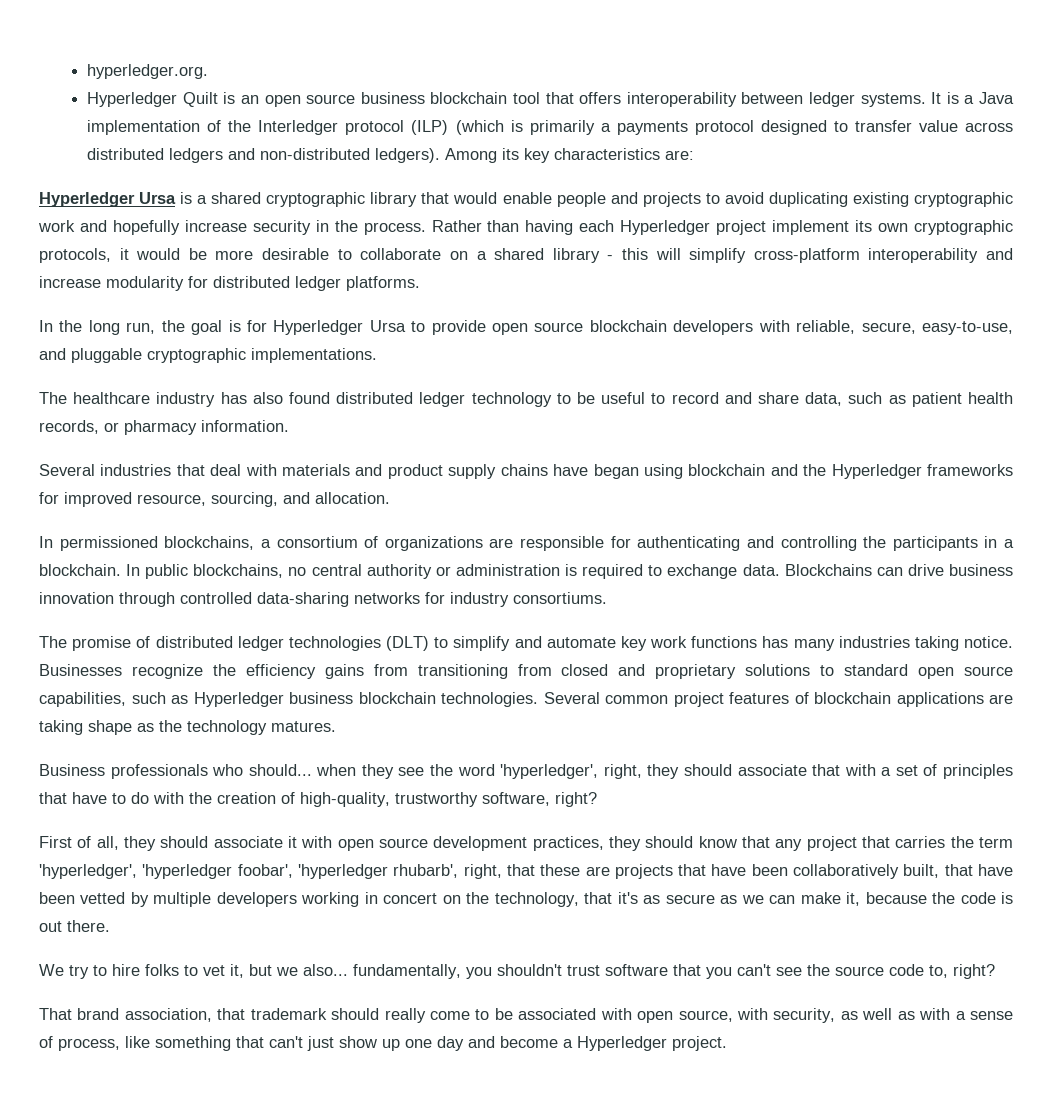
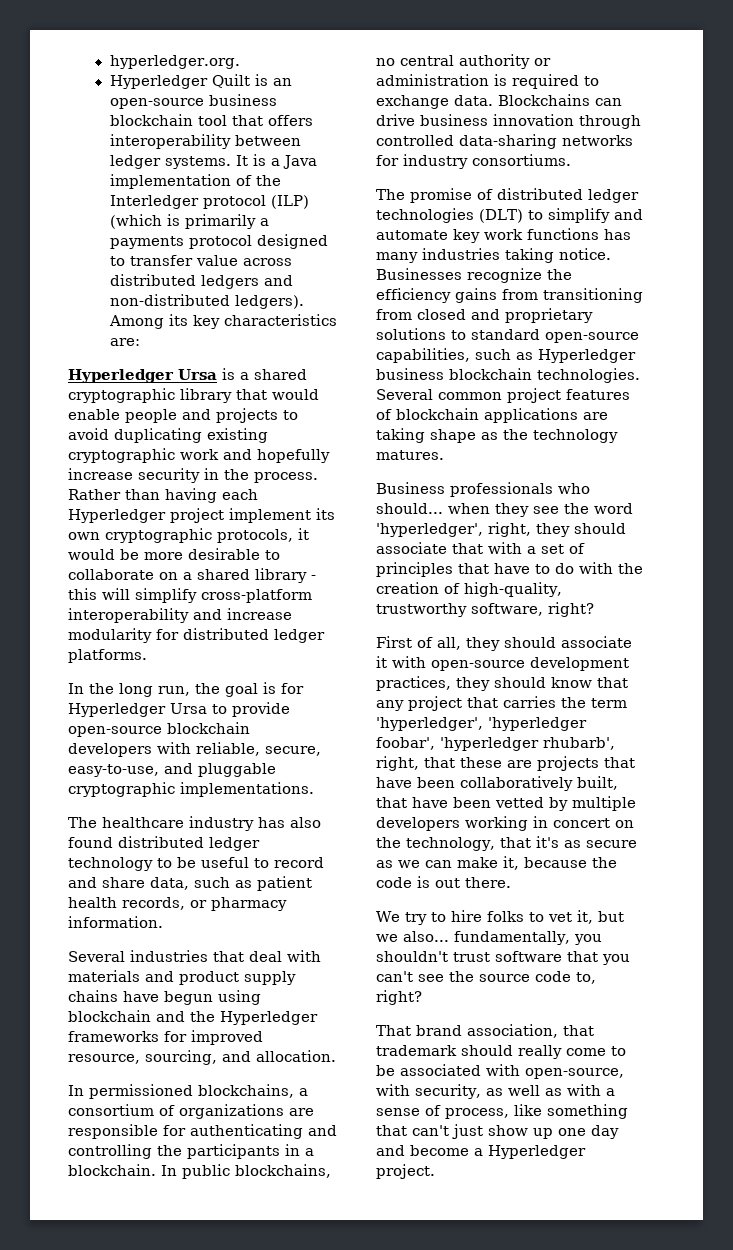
- Hyperledger Quilt is an open source business blockchain tool that offers interoperability between ledger systems.
+ Hyperledger Quilt is an open-source business blockchain tool that offers interoperability between ledger systems.
- In the long run, the goal is for Hyperledger Ursa to provide open source blockchain developers with reliable, secure, easy-to-use, and pluggable cryptographic implementations.
+ In the long run, the goal is for Hyperledger Ursa to provide open-source blockchain developers with reliable, secure, easy-to-use, and pluggable cryptographic implementations.
- Several industries that deal with materials and product supply chains have began using blockchain and the Hyperledger frameworks for improved resource, sourcing, and allocation.
+ Several industries that deal with materials and product supply chains have begun using blockchain and the Hyperledger frameworks for improved resource, sourcing, and allocation.
- Businesses recognize the efficiency gains from transitioning from closed and proprietary solutions to standard open source capabilities, such as Hyperledger business blockchain technologies.
+ Businesses recognize the efficiency gains from transitioning from closed and proprietary solutions to standard open-source capabilities, such as Hyperledger business blockchain technologies.
- First of all, they should associate it with open source development practices, they should know that any project that carries the term 'hyperledger', 'hyperledger foobar', 'hyperledger rhubarb', right, that these are projects that have been collaboratively built, that have been vetted by multiple developers working in concert on the technology, that it's as secure as we can make it, because the code is out there.
+ First of all, they should associate it with open-source development practices, they should know that any project that carries the term 'hyperledger', 'hyperledger foobar', 'hyperledger rhubarb', right, that these are projects that have been collaboratively built, that have been vetted by multiple developers working in concert on the technology, that it's as secure as we can make it, because the code is out there.
- That brand association, that trademark should really come to be associated with open source, with security, as well as with a sense of process, like something that can't just show up one day and become a Hyperledger project.
+ That brand association, that trademark should really come to be associated with open-source, with security, as well as with a sense of process, like something that can't just show up one day and become a Hyperledger project.

